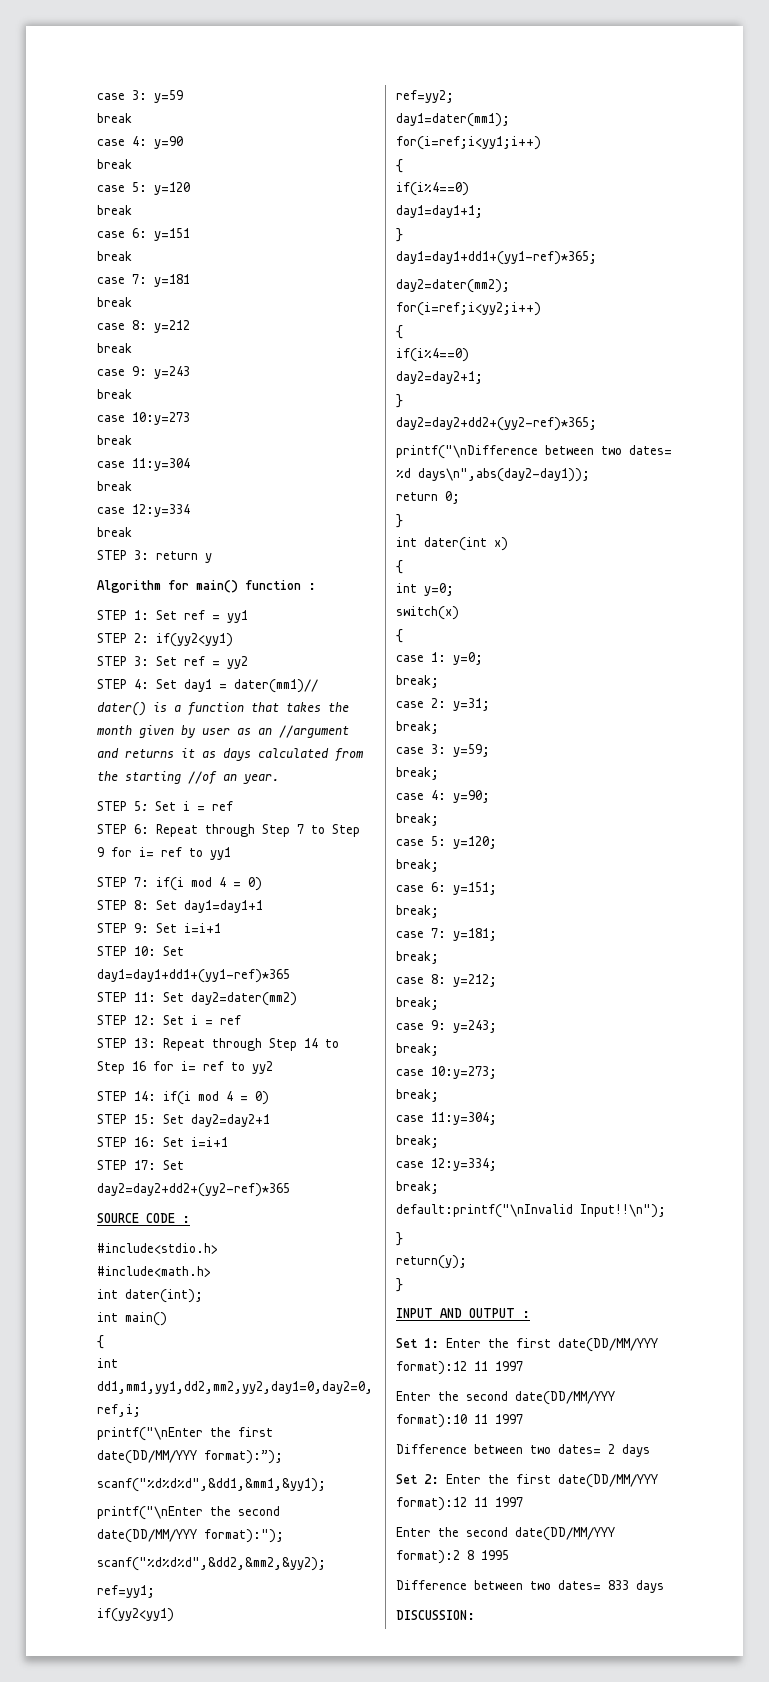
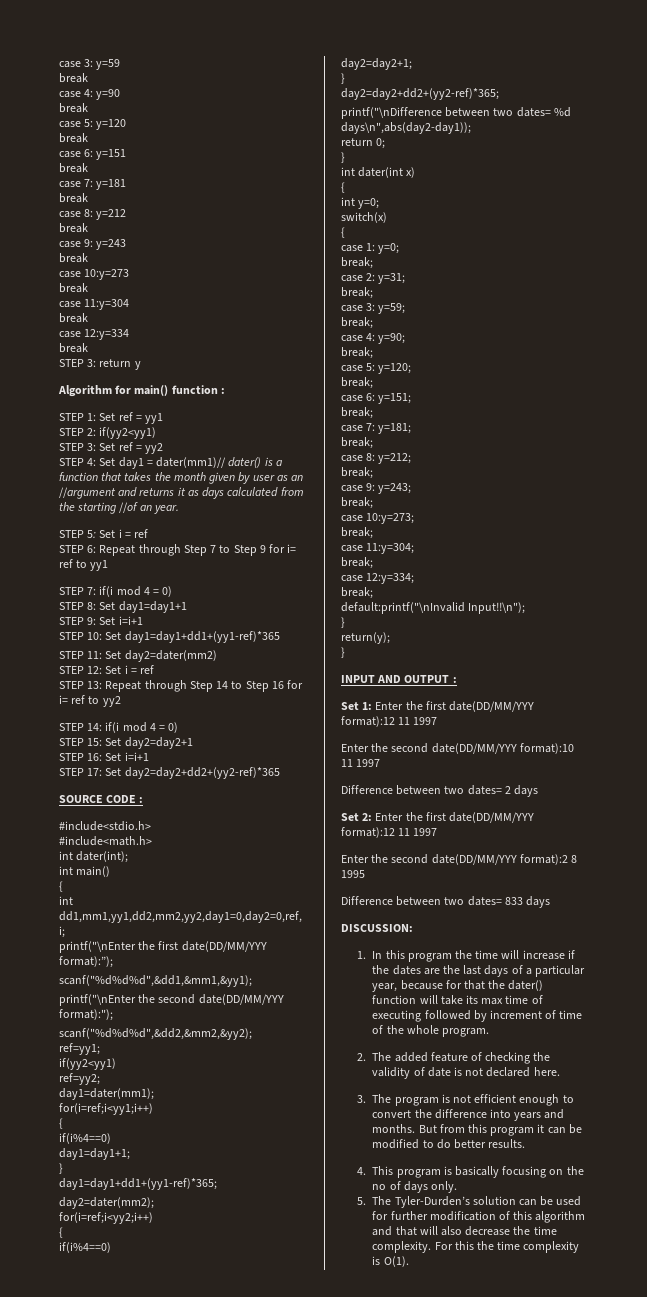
+ 1. In this program the time will increase if the dates are the last days of a particular year, because for that the dater() function will take its max time of executing followed by increment of time of the whole program.
+ 2. The added feature of checking the validity of date is not declared here.
+ 3. The program is not efficient enough to convert the difference into years and months. But from this program it can be modified to do better results.
+ 4. This program is basically focusing on the no of days only.
+ 5. The Tyler-Durden’s solution can be used for further modification of this algorithm and that will also decrease the time complexity. For this the time complexity is O(1).

